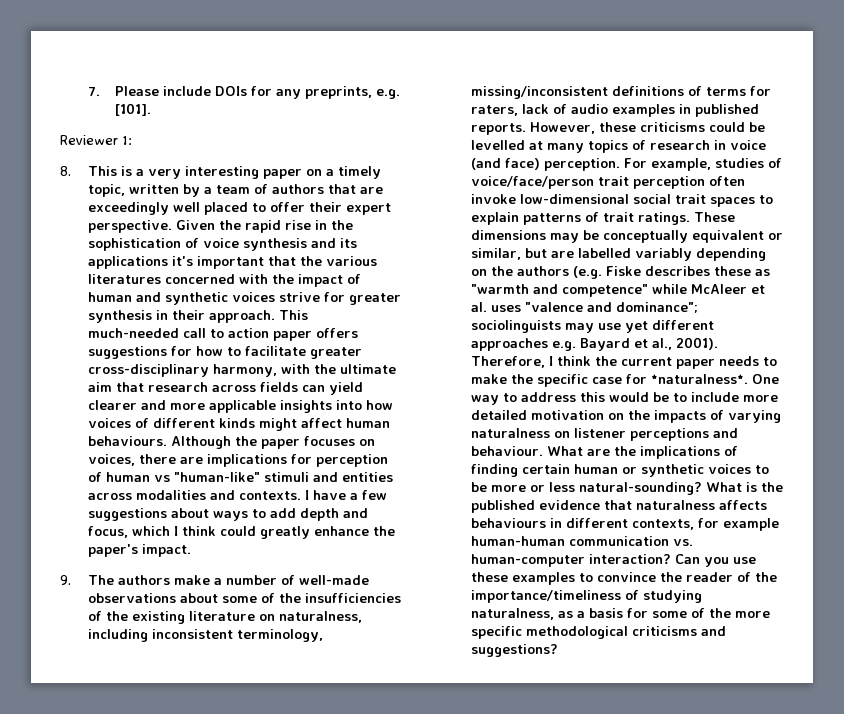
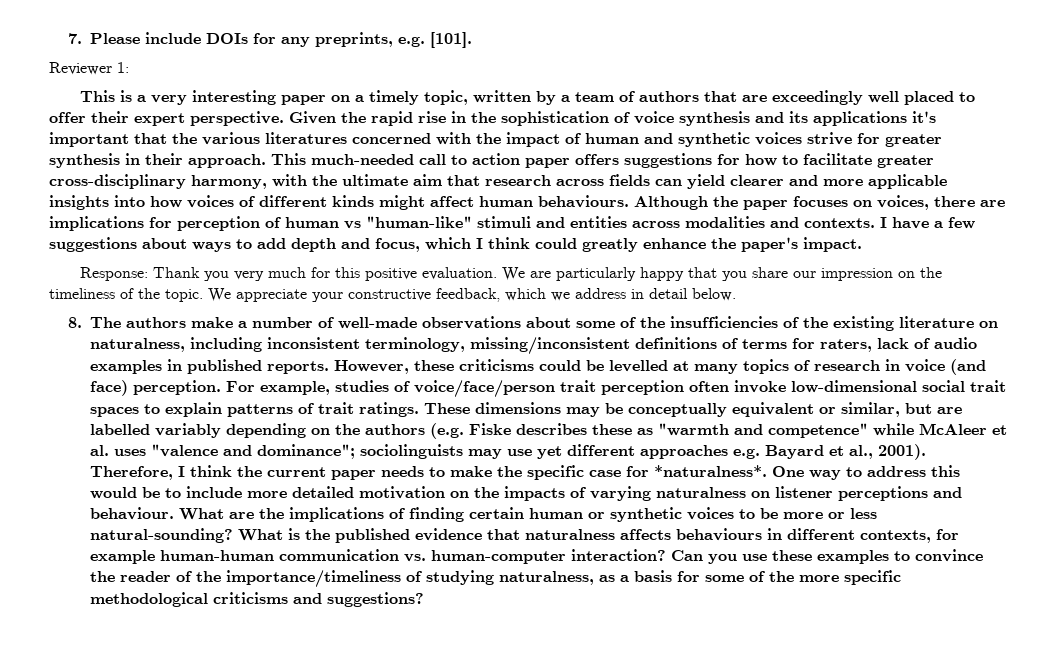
- 8. This is a very interesting paper on a timely topic, written by a team of authors that are exceedingly well placed to offer their expert perspective.
+ This is a very interesting paper on a timely topic, written by a team of authors that are exceedingly well placed to offer their expert perspective.
- 9. The authors make a number of well-made observations about some of the insufficiencies of the existing literature on naturalness, including inconsistent terminology, missing/inconsistent definitions of terms for raters, lack of audio examples in published reports.
+ Response: Thank you very much for this positive evaluation. We are particularly happy that you share our impression on the timeliness of the topic. We appreciate your constructive feedback, which we address in detail below.
+ 8. The authors make a number of well-made observations about some of the insufficiencies of the existing literature on naturalness, including inconsistent terminology, missing/inconsistent definitions of terms for raters, lack of audio examples in published reports.

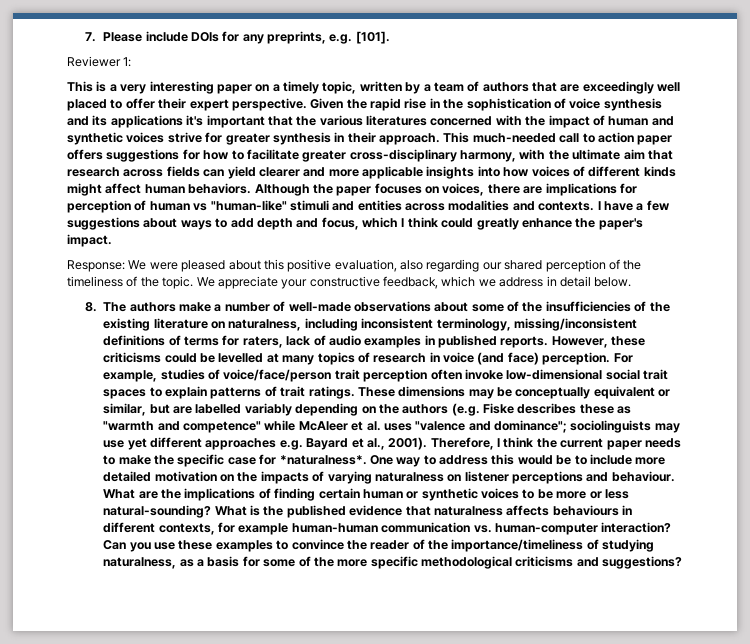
- This much-needed call to action paper offers suggestions for how to facilitate greater cross-disciplinary harmony, with the ultimate aim that research across fields can yield clearer and more applicable insights into how voices of different kinds might affect human behaviours.
+ This much-needed call to action paper offers suggestions for how to facilitate greater cross-disciplinary harmony, with the ultimate aim that research across fields can yield clearer and more applicable insights into how voices of different kinds might affect human behaviors.
- Response: Thank you very much for this positive evaluation. We are particularly happy that you share our impression on the timeliness of the topic.
+ Response: We were pleased about this positive evaluation, also regarding our shared perception of the timeliness of the topic.

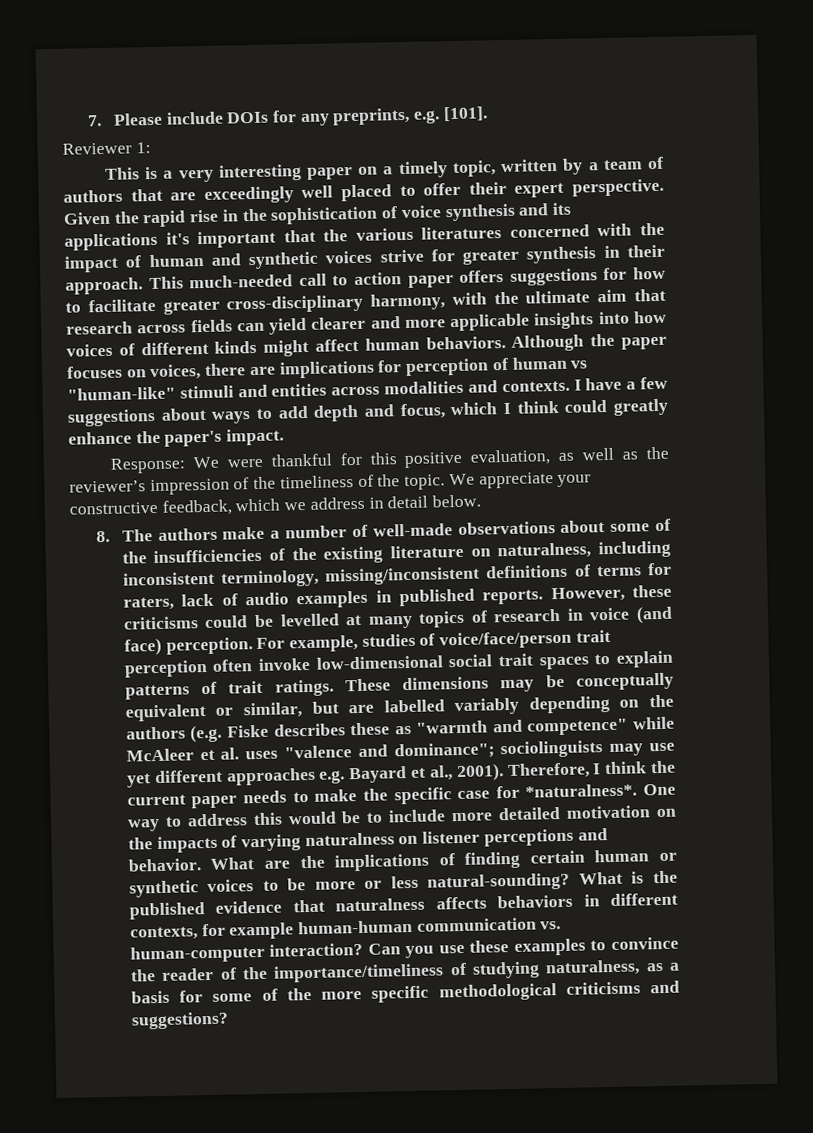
- Response: We were pleased about this positive evaluation, also regarding our shared perception of the timeliness of the topic.
+ Response: We were thankful for this positive evaluation, as well as the reviewer’s impression of the timeliness of the topic.
- One way to address this would be to include more detailed motivation on the impacts of varying naturalness on listener perceptions and behaviour.
+ One way to address this would be to include more detailed motivation on the impacts of varying naturalness on listener perceptions and behavior.
- What is the published evidence that naturalness affects behaviours in different contexts, for example human-human communication vs. human-computer interaction?
+ What is the published evidence that naturalness affects behaviors in different contexts, for example human-human communication vs. human-computer interaction?

